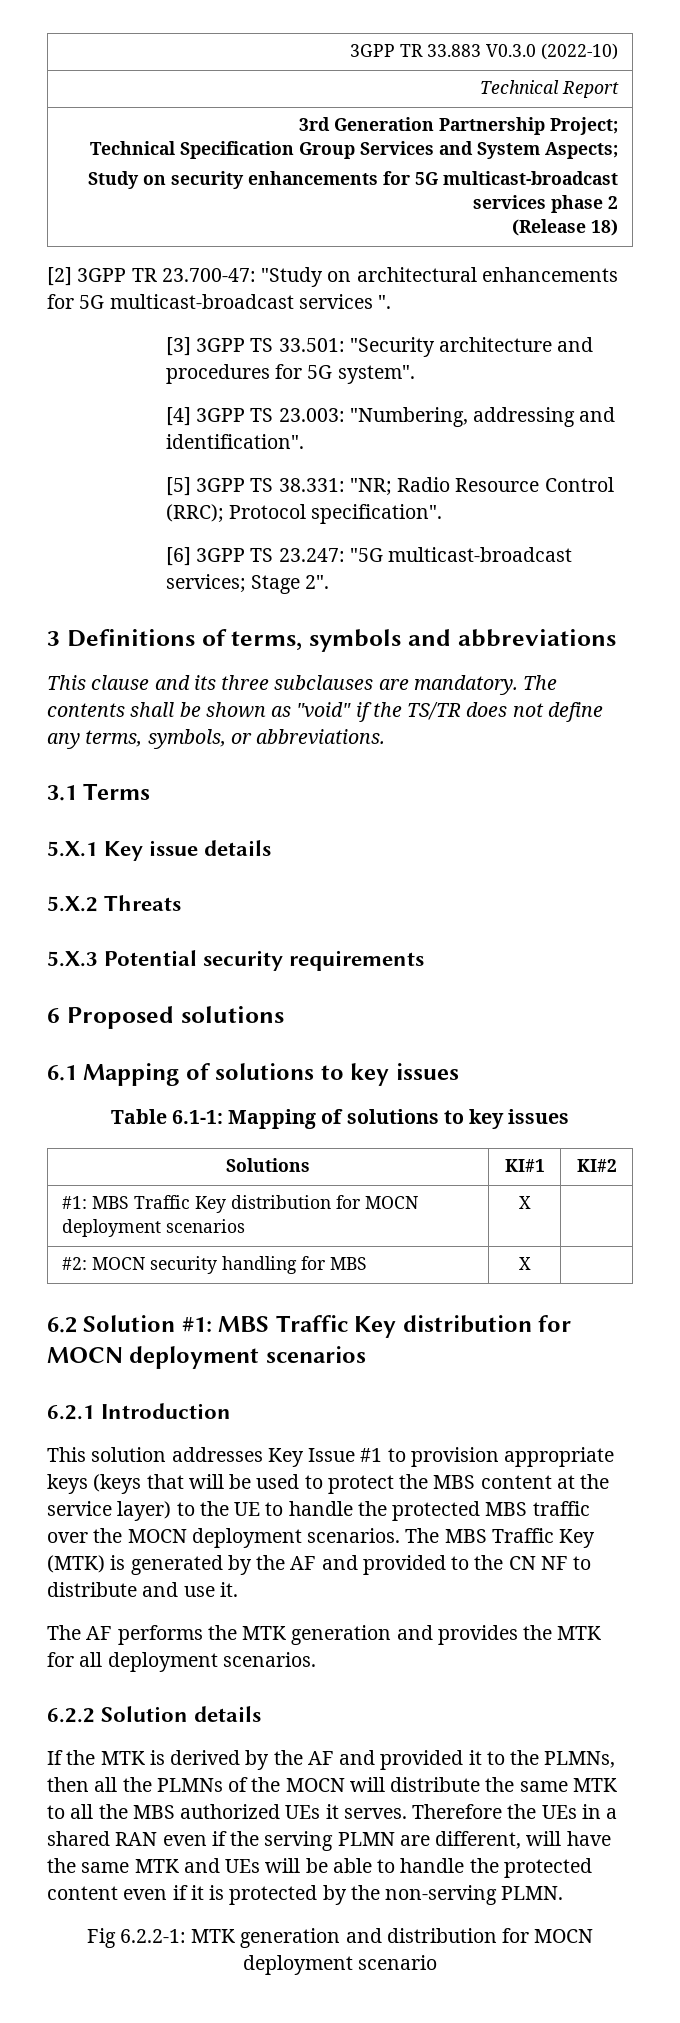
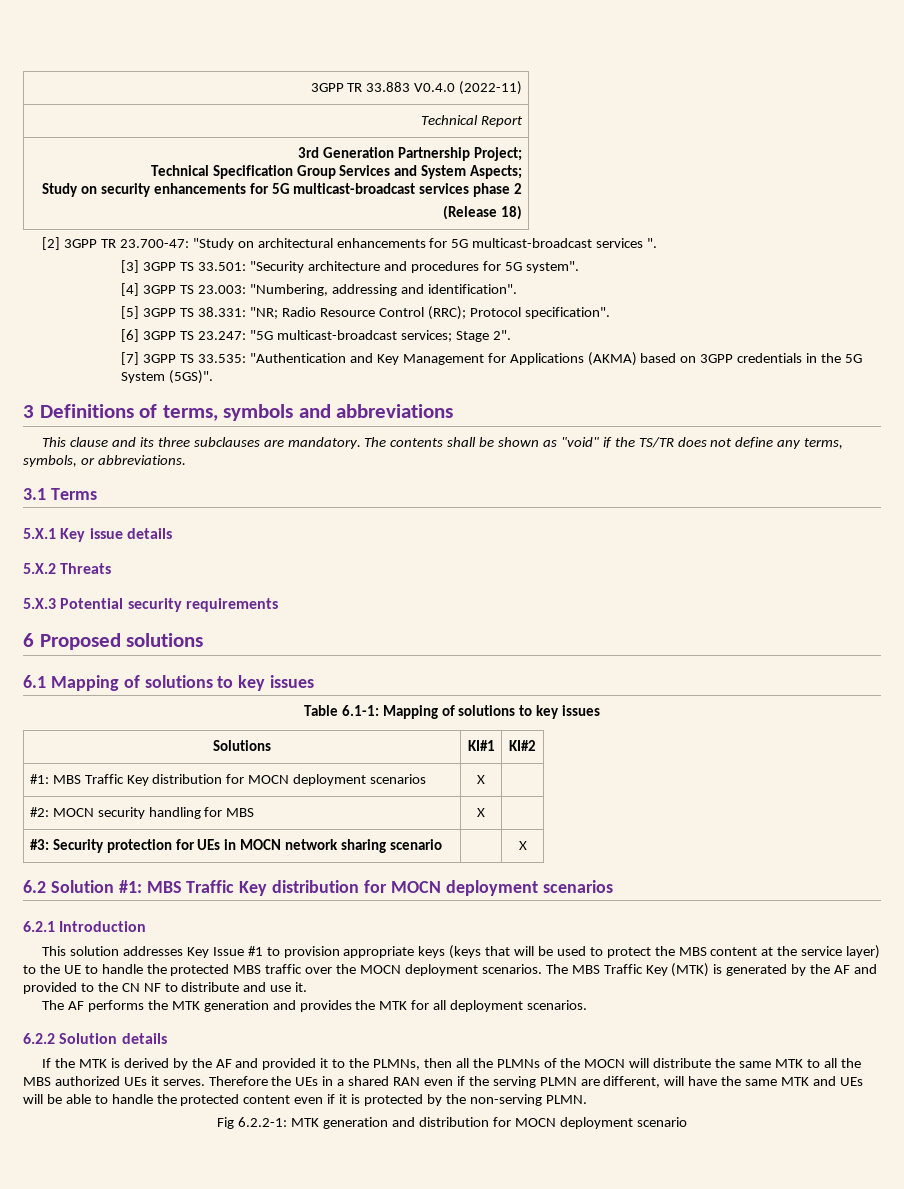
- 3GPP TR 33.883 V0.3.0 (2022-10)
+ 3GPP TR 33.883 V0.4.0 (2022-11)
+ [7] 3GPP TS 33.535: "Authentication and Key Management for Applications (AKMA) based on 3GPP credentials in the 5G System (5GS)".
+ #3: Security protection for UEs in MOCN network sharing scenario | | X

